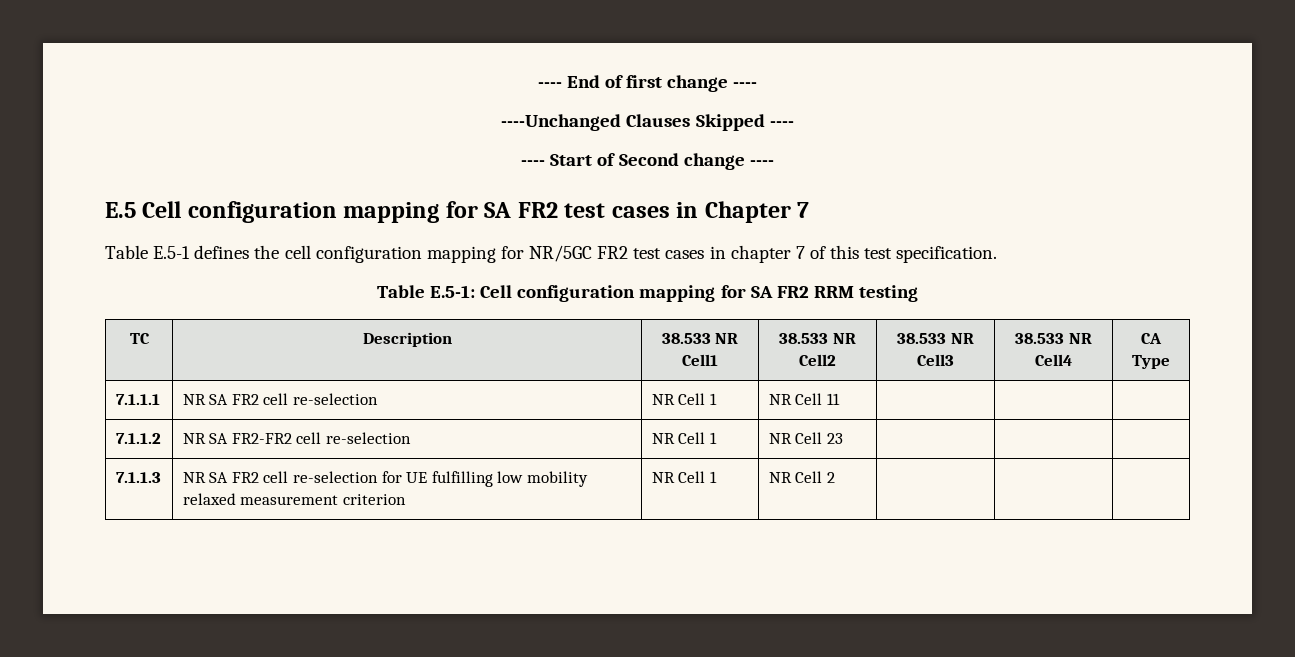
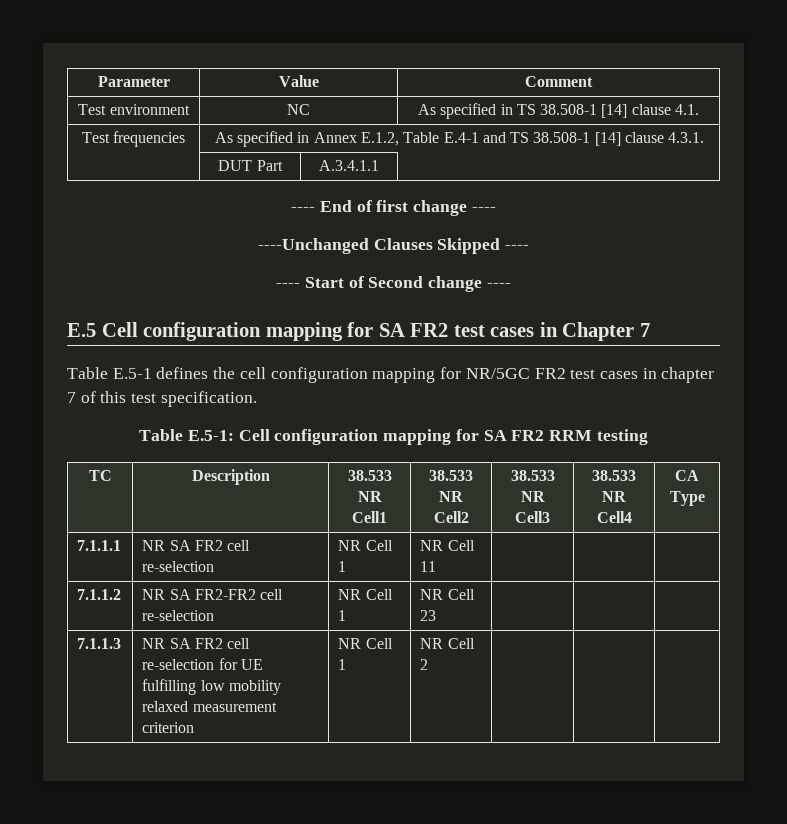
+ Parameter | Value | Comment
+ Test environment | NC | As specified in TS 38.508-1 [14] clause 4.1.
+ Test frequencies | As specified in Annex E.1.2, Table E.4-1 and TS 38.508-1 [14] clause 4.3.1.
+ | DUT Part | A.3.4.1.1 |

